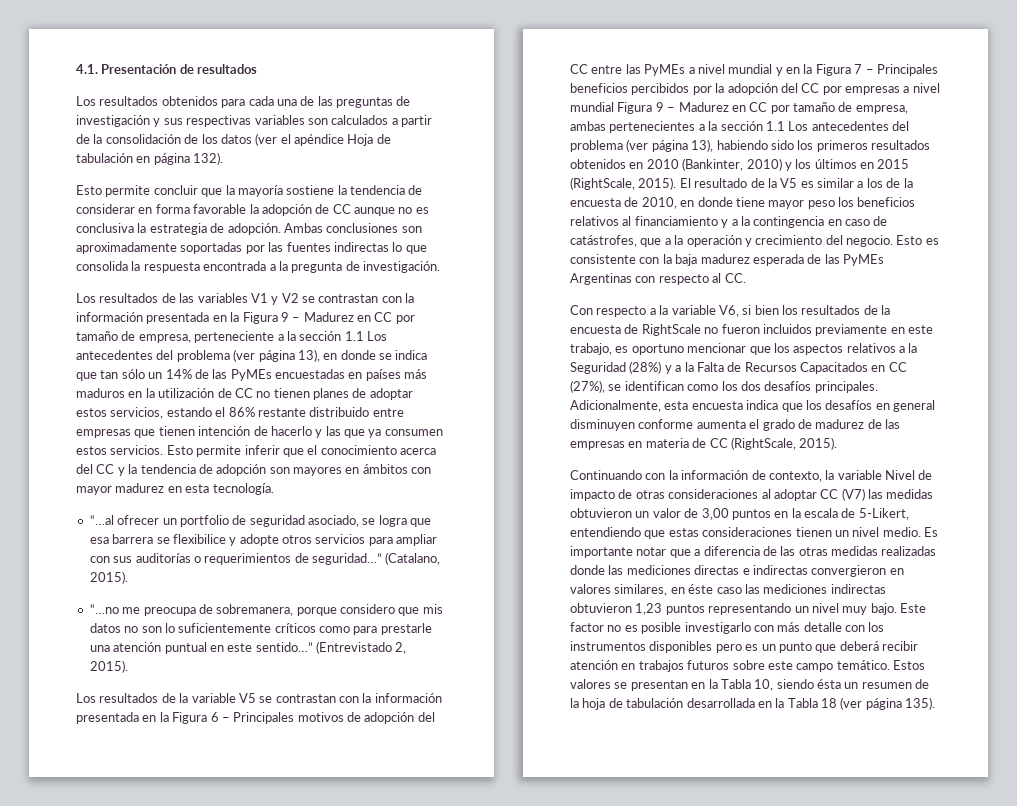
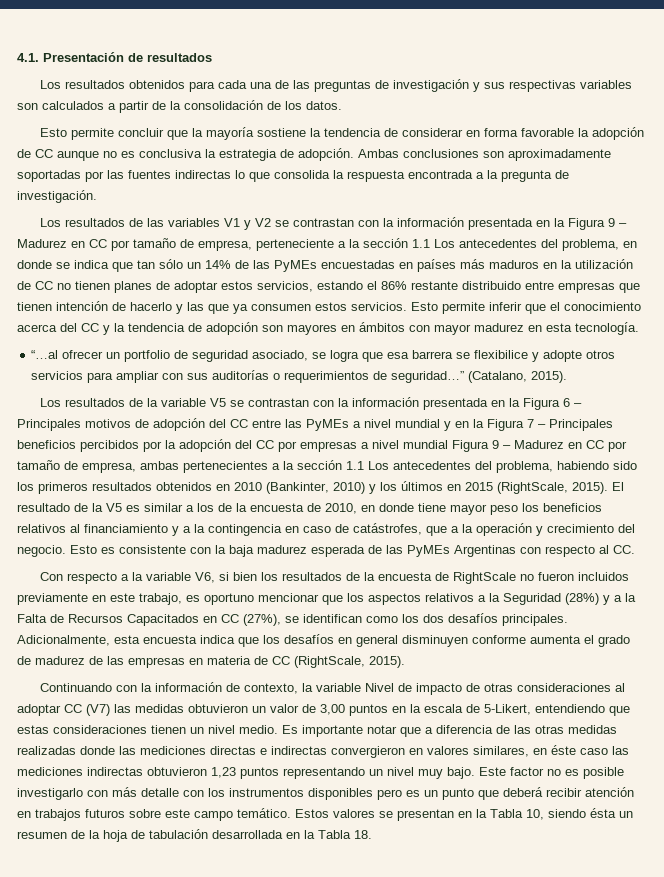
- Los resultados obtenidos para cada una de las preguntas de investigación y sus respectivas variables son calculados a partir de la consolidación de los datos (ver el apéndice Hoja de tabulación en página 132).
+ Los resultados obtenidos para cada una de las preguntas de investigación y sus respectivas variables son calculados a partir de la consolidación de los datos.
- Los resultados de las variables V1 y V2 se contrastan con la información presentada en la Figura 9 – Madurez en CC por tamaño de empresa, perteneciente a la sección 1.1 Los antecedentes del problema (ver página 13), en donde se indica que tan sólo un 14% de las PyMEs encuestadas en países más maduros en la utilización de CC no tienen planes de adoptar estos servicios, estando el 86% restante distribuido entre empresas que tienen intención de hacerlo y las que ya consumen estos servicios.
+ Los resultados de las variables V1 y V2 se contrastan con la información presentada en la Figura 9 – Madurez en CC por tamaño de empresa, perteneciente a la sección 1.1 Los antecedentes del problema, en donde se indica que tan sólo un 14% de las PyMEs encuestadas en países más maduros en la utilización de CC no tienen planes de adoptar estos servicios, estando el 86% restante distribuido entre empresas que tienen intención de hacerlo y las que ya consumen estos servicios.
- “…no me preocupa de sobremanera, porque considero que mis datos no son lo suficientemente críticos como para prestarle una atención puntual en este sentido…” (Entrevistado 2, 2015).
- Los resultados de la variable V5 se contrastan con la información presentada en la Figura 6 – Principales motivos de adopción del CC entre las PyMEs a nivel mundial y en la Figura 7 – Principales beneficios percibidos por la adopción del CC por empresas a nivel mundial Figura 9 – Madurez en CC por tamaño de empresa, ambas pertenecientes a la sección 1.1 Los antecedentes del problema (ver página 13), habiendo sido los primeros resultados obtenidos en 2010 (Bankinter, 2010) y los últimos en 2015 (RightScale, 2015).
+ Los resultados de la variable V5 se contrastan con la información presentada en la Figura 6 – Principales motivos de adopción del CC entre las PyMEs a nivel mundial y en la Figura 7 – Principales beneficios percibidos por la adopción del CC por empresas a nivel mundial Figura 9 – Madurez en CC por tamaño de empresa, ambas pertenecientes a la sección 1.1 Los antecedentes del problema, habiendo sido los primeros resultados obtenidos en 2010 (Bankinter, 2010) y los últimos en 2015 (RightScale, 2015).
- Estos valores se presentan en la Tabla 10, siendo ésta un resumen de la hoja de tabulación desarrollada en la Tabla 18 (ver página 135).
+ Estos valores se presentan en la Tabla 10, siendo ésta un resumen de la hoja de tabulación desarrollada en la Tabla 18.

